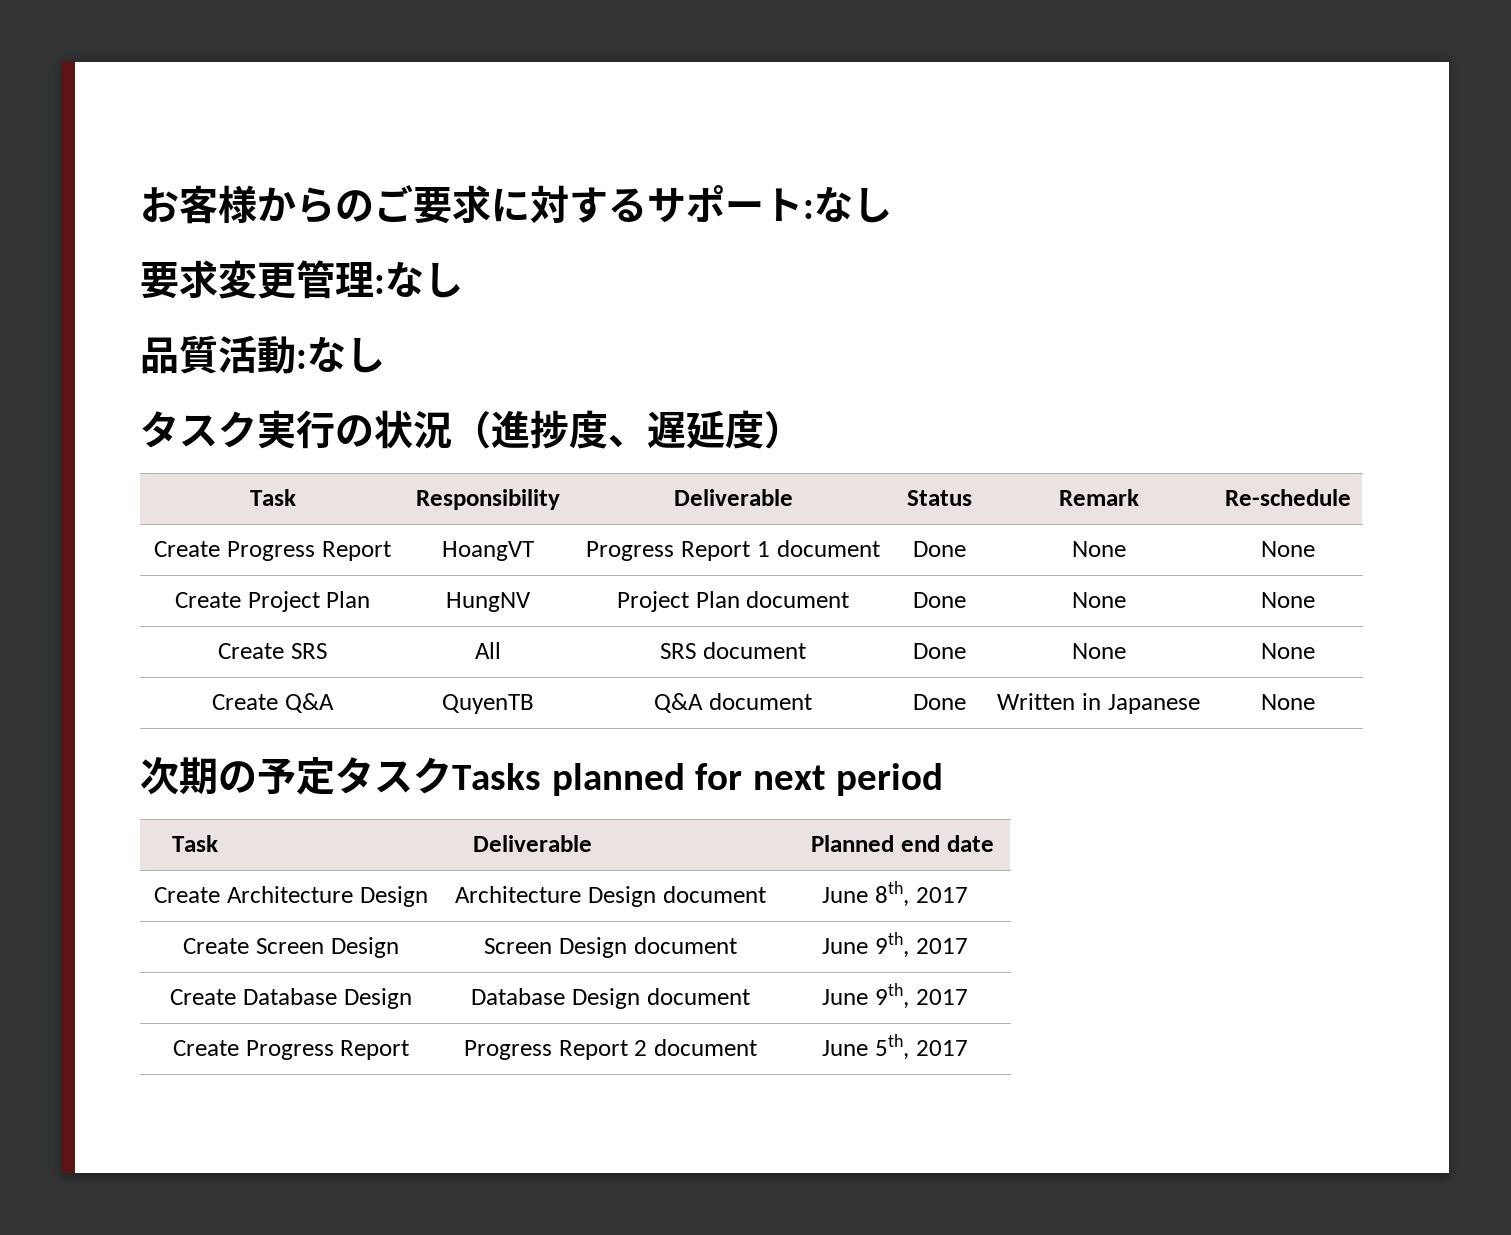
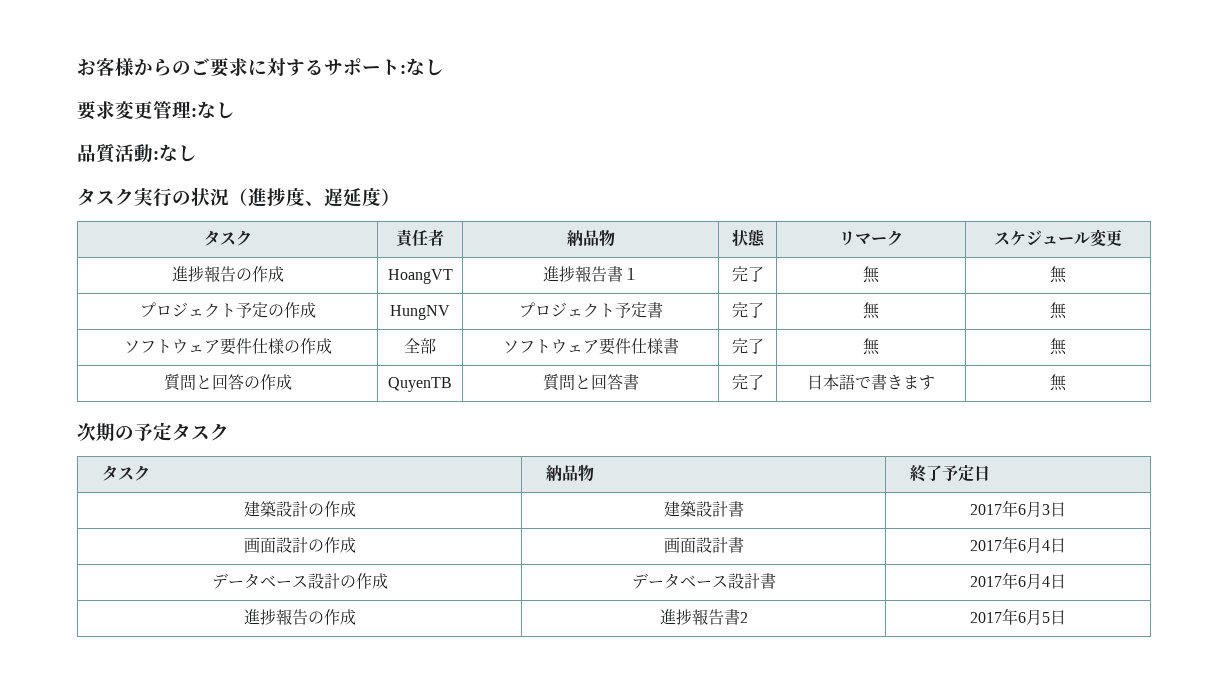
- Task | Responsibility | Deliverable | Status | Remark | Re-schedule
- Create Progress Report | HoangVT | Progress Report 1 document | Done | None | None
- Create Project Plan | HungNV | Project Plan document | Done | None | None
- Create SRS | All | SRS document | Done | None | None
- Create Q&A | QuyenTB | Q&A document | Done | Written in Japanese | None
- 次期の予定タスクTasks planned for next period
- Task | Deliverable | Planned end date
- Create Architecture Design | Architecture Design document | June 8th, 2017
- Create Screen Design | Screen Design document | June 9th, 2017
- Create Database Design | Database Design document | June 9th, 2017
- Create Progress Report | Progress Report 2 document | June 5th, 2017
+ タスク | 責任者 | 納品物 | 状態 | リマーク | スケジュール変更
+ 進捗報告の作成 | HoangVT | 進捗報告書１ | 完了 | 無 | 無
+ プロジェクト予定の作成 | HungNV | プロジェクト予定書 | 完了 | 無 | 無
+ ソフトウェア要件仕様の作成 | 全部 | ソフトウェア要件仕様書 | 完了 | 無 | 無
+ 質問と回答の作成 | QuyenTB | 質問と回答書 | 完了 | 日本語で書きます | 無
+ 次期の予定タスク
+ タスク | 納品物 | 終了予定日
+ 建築設計の作成 | 建築設計書 | 2017年6月3日
+ 画面設計の作成 | 画面設計書 | 2017年6月4日
+ データベース設計の作成 | データベース設計書 | 2017年6月4日
+ 進捗報告の作成 | 進捗報告書2 | 2017年6月5日

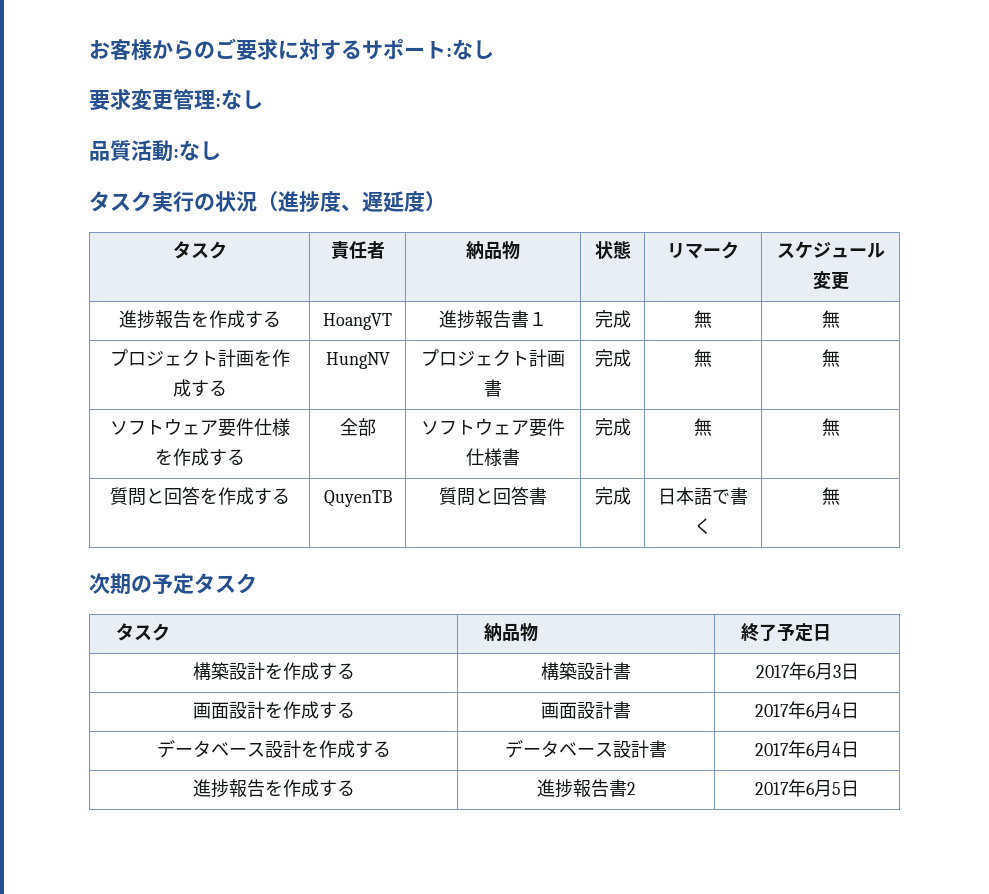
- 進捗報告の作成 | HoangVT | 進捗報告書１ | 完了 | 無 | 無
+ 進捗報告を作成する | HoangVT | 進捗報告書１ | 完成 | 無 | 無
- プロジェクト予定の作成 | HungNV | プロジェクト予定書 | 完了 | 無 | 無
+ プロジェクト計画を作成する | HungNV | プロジェクト計画書 | 完成 | 無 | 無
- ソフトウェア要件仕様の作成 | 全部 | ソフトウェア要件仕様書 | 完了 | 無 | 無
+ ソフトウェア要件仕様を作成する | 全部 | ソフトウェア要件仕様書 | 完成 | 無 | 無
- 質問と回答の作成 | QuyenTB | 質問と回答書 | 完了 | 日本語で書きます | 無
+ 質問と回答を作成する | QuyenTB | 質問と回答書 | 完成 | 日本語で書く | 無
- 建築設計の作成 | 建築設計書 | 2017年6月3日
+ 構築設計を作成する | 構築設計書 | 2017年6月3日
- 画面設計の作成 | 画面設計書 | 2017年6月4日
+ 画面設計を作成する | 画面設計書 | 2017年6月4日
- データベース設計の作成 | データベース設計書 | 2017年6月4日
+ データベース設計を作成する | データベース設計書 | 2017年6月4日
- 進捗報告の作成 | 進捗報告書2 | 2017年6月5日
+ 進捗報告を作成する | 進捗報告書2 | 2017年6月5日

